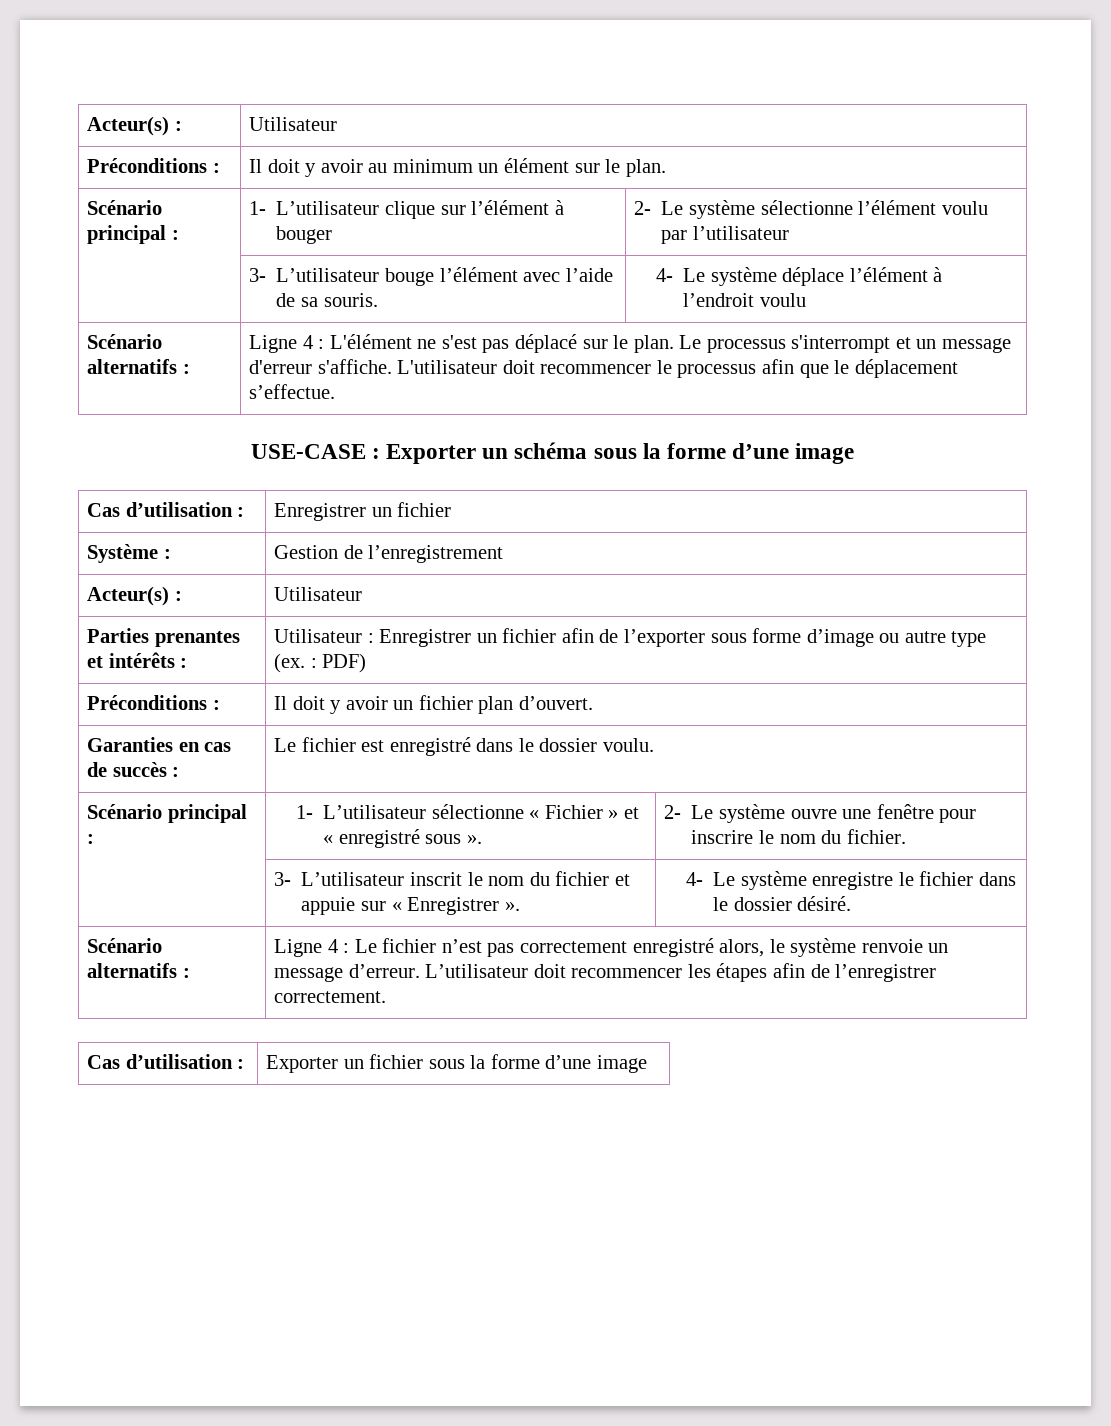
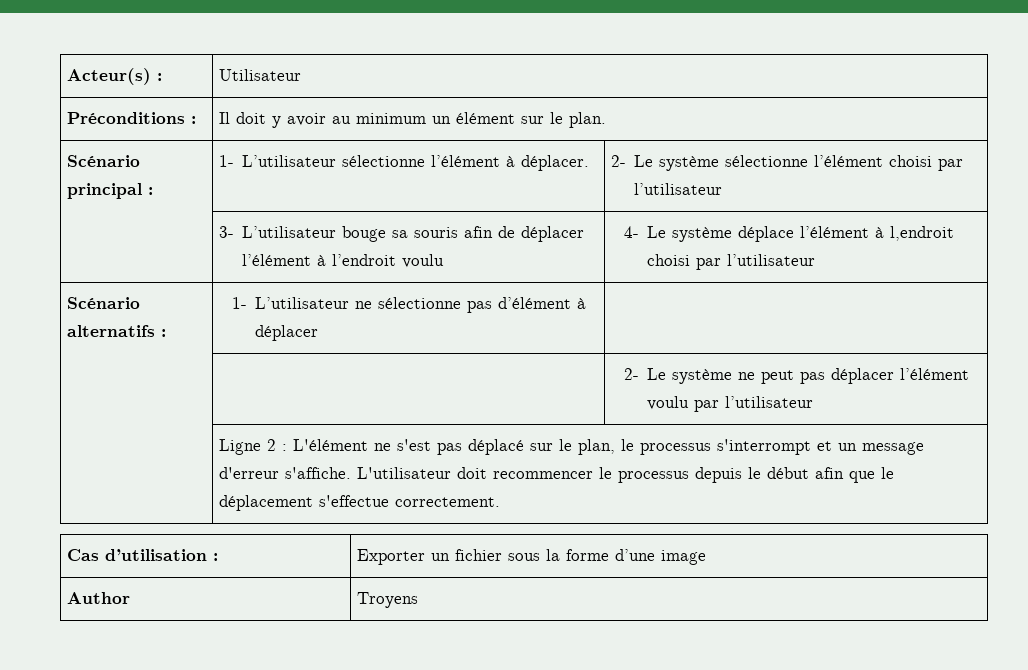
- Scénario principal : | 1- L’utilisateur clique sur l’élément à bouger | 2- Le système sélectionne l’élément voulu par l’utilisateur
+ Scénario principal : | 1- L’utilisateur sélectionne l’élément à déplacer. | 2- Le système sélectionne l’élément choisi par l’utilisateur
- | 3- L’utilisateur bouge l’élément avec l’aide de sa souris. | 4- Le système déplace l’élément à l’endroit voulu
- Scénario alternatifs : | Ligne 4 : L'élément ne s'est pas déplacé sur le plan. Le processus s'interrompt et un message d'erreur s'affiche. L'utilisateur doit recommencer le processus afin que le déplacement s’effectue.
- USE-CASE : Exporter un schéma sous la forme d’une image
- Cas d’utilisation : | Enregistrer un fichier
- Système : | Gestion de l’enregistrement
- Acteur(s) : | Utilisateur
- Parties prenantes et intérêts : | Utilisateur : Enregistrer un fichier afin de l’exporter sous forme d’image ou autre type (ex. : PDF)
- Préconditions : | Il doit y avoir un fichier plan d’ouvert.
- Garanties en cas de succès : | Le fichier est enregistré dans le dossier voulu.
- Scénario principal : | 1- L’utilisateur sélectionne « Fichier » et « enregistré sous ». | 2- Le système ouvre une fenêtre pour inscrire le nom du fichier.
- | 3- L’utilisateur inscrit le nom du fichier et appuie sur « Enregistrer ». | 4- Le système enregistre le fichier dans le dossier désiré.
- Scénario alternatifs : | Ligne 4 : Le fichier n’est pas correctement enregistré alors, le système renvoie un message d’erreur. L’utilisateur doit recommencer les étapes afin de l’enregistrer correctement.
+ | 3- L’utilisateur bouge sa souris afin de déplacer l’élément à l’endroit voulu | 4- Le système déplace l’élément à l,endroit choisi par l’utilisateur
+ Scénario alternatifs : | 1- L’utilisateur ne sélectionne pas d’élément à déplacer |
+ | | 2- Le système ne peut pas déplacer l’élément voulu par l’utilisateur
+ | Ligne 2 : L'élément ne s'est pas déplacé sur le plan, le processus s'interrompt et un message d'erreur s'affiche. L'utilisateur doit recommencer le processus depuis le début afin que le déplacement s'effectue correctement.
+ Author | Troyens

